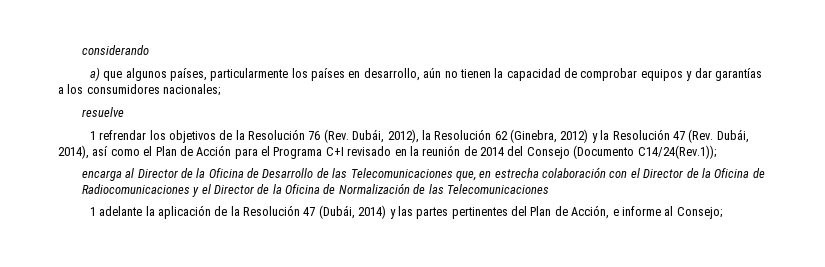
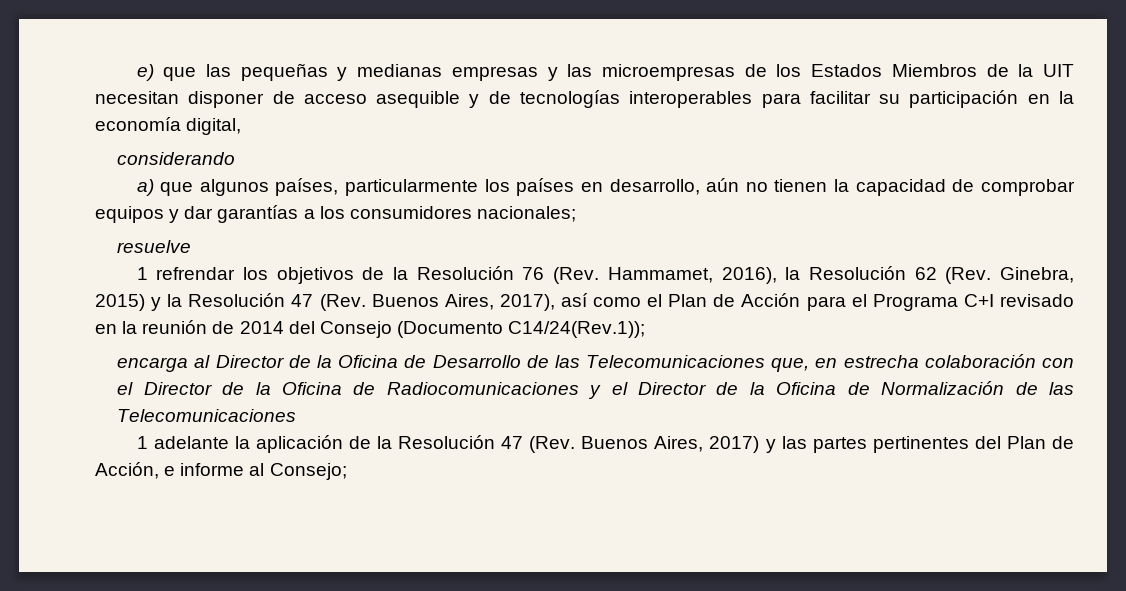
+ e) que las pequeñas y medianas empresas y las microempresas de los Estados Miembros de la UIT necesitan disponer de acceso asequible y de tecnologías interoperables para facilitar su participación en la economía digital,
- 1 refrendar los objetivos de la Resolución 76 (Rev. Dubái, 2012), la Resolución 62 (Ginebra, 2012) y la Resolución 47 (Rev. Dubái, 2014), así como el Plan de Acción para el Programa C+I revisado en la reunión de 2014 del Consejo (Documento C14/24(Rev.1));
+ 1 refrendar los objetivos de la Resolución 76 (Rev. Hammamet, 2016), la Resolución 62 (Rev. Ginebra, 2015) y la Resolución 47 (Rev. Buenos Aires, 2017), así como el Plan de Acción para el Programa C+I revisado en la reunión de 2014 del Consejo (Documento C14/24(Rev.1));
- 1 adelante la aplicación de la Resolución 47 (Dubái, 2014) y las partes pertinentes del Plan de Acción, e informe al Consejo;
+ 1 adelante la aplicación de la Resolución 47 (Rev. Buenos Aires, 2017) y las partes pertinentes del Plan de Acción, e informe al Consejo;

